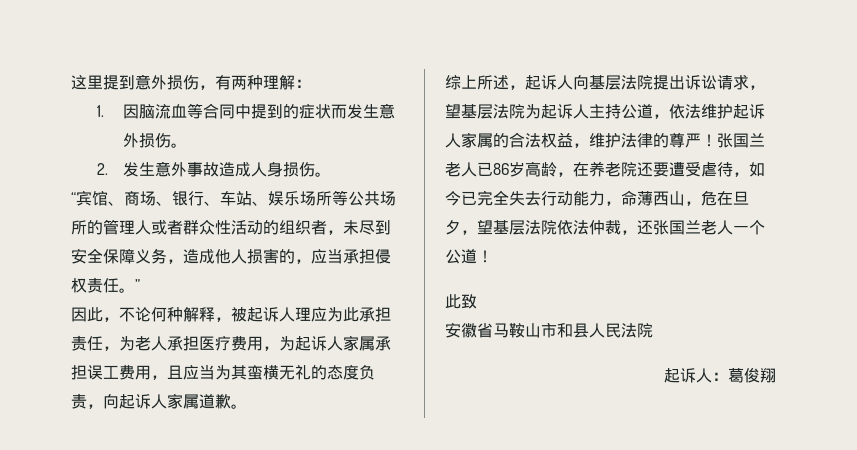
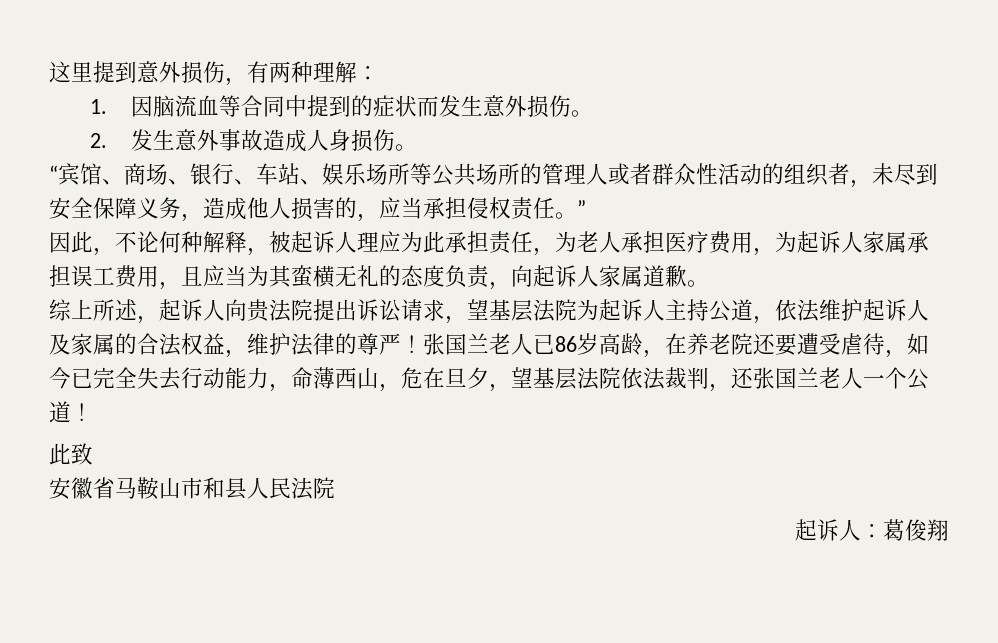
- 综上所述，起诉人向基层法院提出诉讼请求，望基层法院为起诉人主持公道，依法维护起诉人家属的合法权益，维护法律的尊严！
+ 综上所述，起诉人向贵法院提出诉讼请求，望基层法院为起诉人主持公道，依法维护起诉人及家属的合法权益，维护法律的尊严！
- 张国兰老人已86岁高龄，在养老院还要遭受虐待，如今已完全失去行动能力，命薄西山，危在旦夕，望基层法院依法仲裁，还张国兰老人一个公道！
+ 张国兰老人已86岁高龄，在养老院还要遭受虐待，如今已完全失去行动能力，命薄西山，危在旦夕，望基层法院依法裁判，还张国兰老人一个公道！

